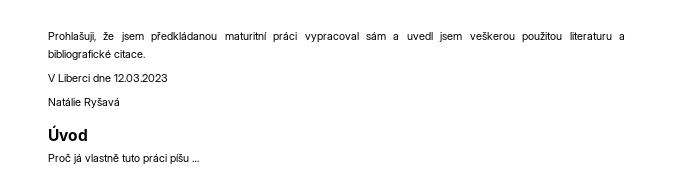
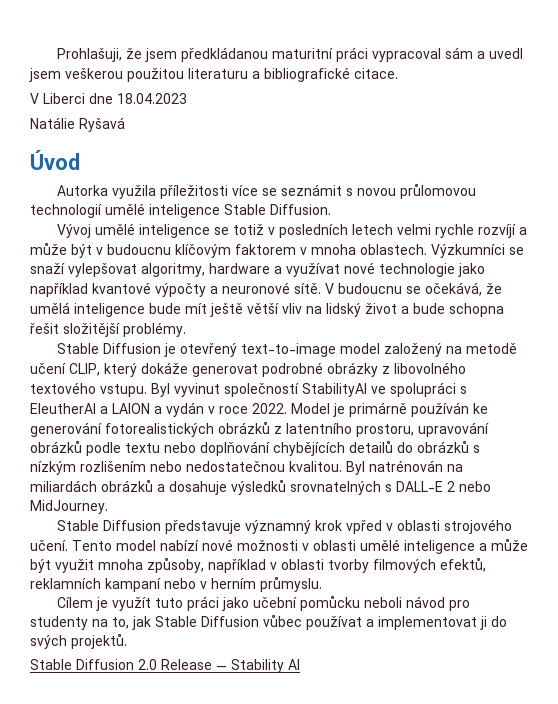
- V Liberci dne 12.03.2023
+ V Liberci dne 18.04.2023
- Proč já vlastně tuto práci píšu …
+ Autorka využila příležitosti více se seznámit s novou průlomovou technologií umělé inteligence Stable Diffusion.
+ Vývoj umělé inteligence se totiž v posledních letech velmi rychle rozvíjí a může být v budoucnu klíčovým faktorem v mnoha oblastech. Výzkumníci se snaží vylepšovat algoritmy, hardware a využívat nové technologie jako například kvantové výpočty a neuronové sítě. V budoucnu se očekává, že umělá inteligence bude mít ještě větší vliv na lidský život a bude schopna řešit složitější problémy.
+ Stable Diffusion je otevřený text-to-image model založený na metodě učení CLIP, který dokáže generovat podrobné obrázky z libovolného textového vstupu. Byl vyvinut společností StabilityAI ve spolupráci s EleutherAI a LAION a vydán v roce 2022. Model je primárně používán ke generování fotorealistických obrázků z latentního prostoru, upravování obrázků podle textu nebo doplňování chybějících detailů do obrázků s nízkým rozlišením nebo nedostatečnou kvalitou. Byl natrénován na miliardách obrázků a dosahuje výsledků srovnatelných s DALL-E 2 nebo MidJourney.
+ Stable Diffusion představuje významný krok vpřed v oblasti strojového učení. Tento model nabízí nové možnosti v oblasti umělé inteligence a může být využit mnoha způsoby, například v oblasti tvorby filmových efektů, reklamních kampaní nebo v herním průmyslu.
+ Cílem je využít tuto práci jako učební pomůcku neboli návod pro studenty na to, jak Stable Diffusion vůbec používat a implementovat ji do svých projektů.
+ Stable Diffusion 2.0 Release — Stability AI

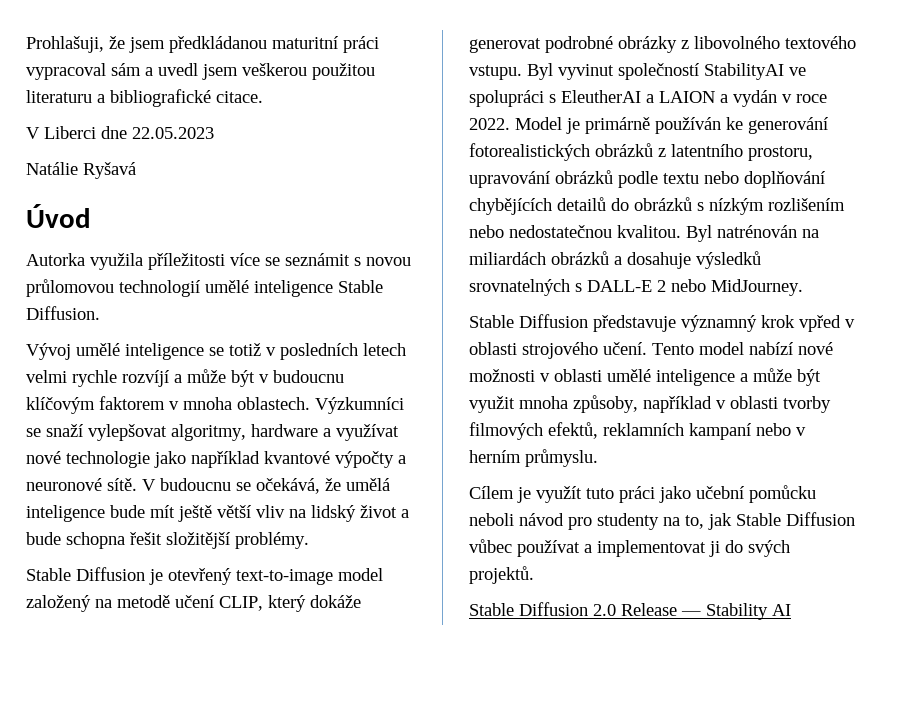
- V Liberci dne 18.04.2023
+ V Liberci dne 22.05.2023

